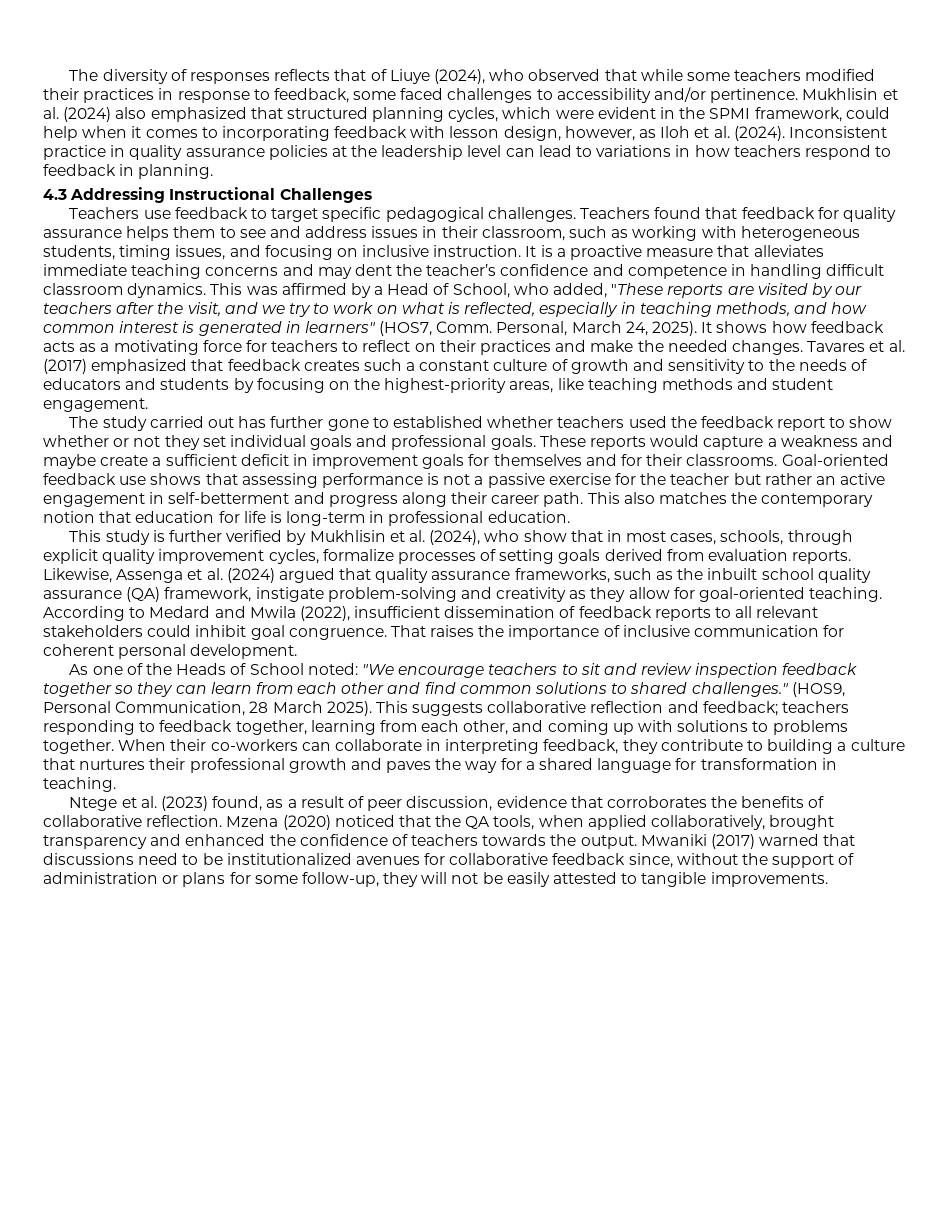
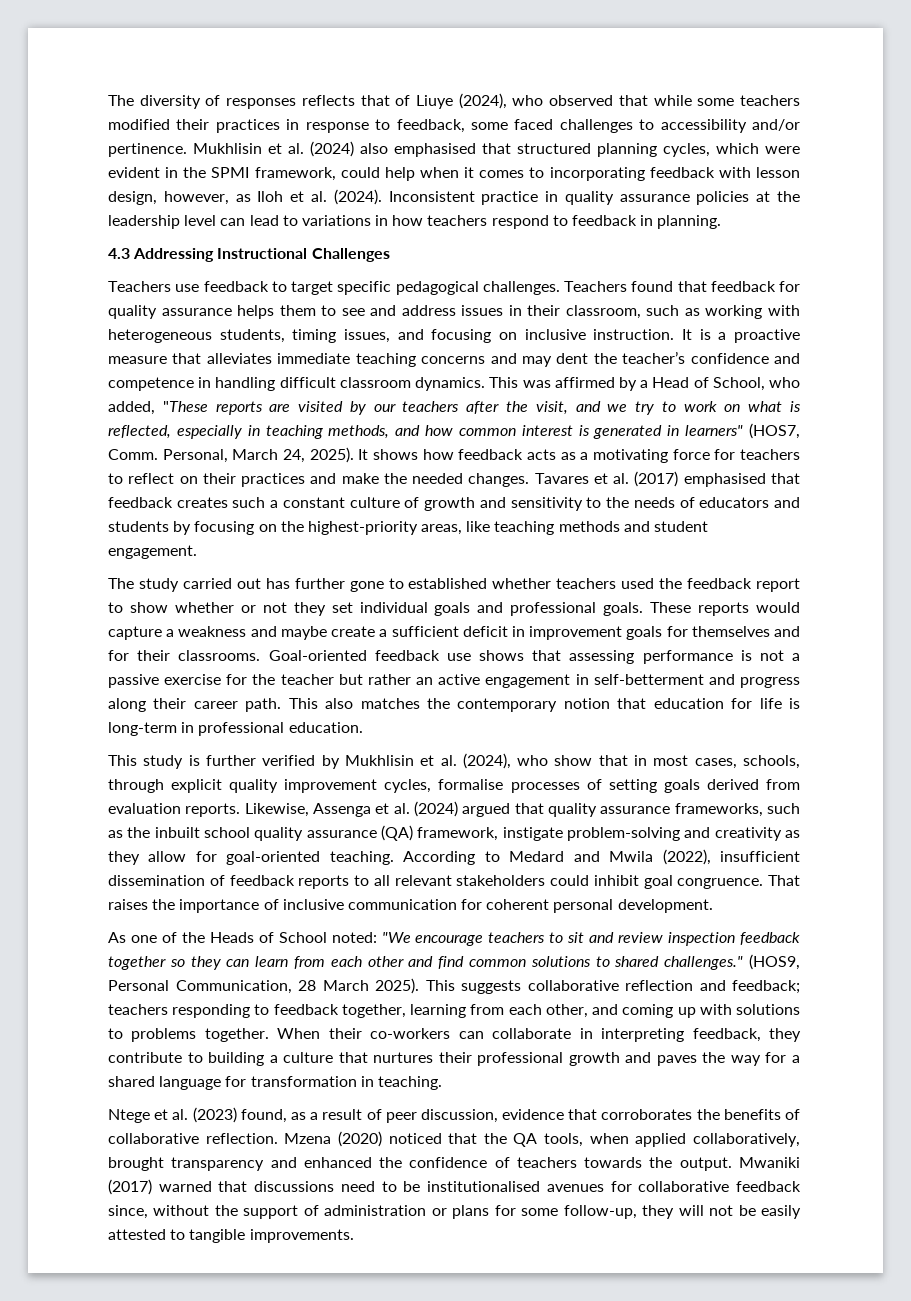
- Mukhlisin et al. (2024) also emphasized that structured planning cycles, which were evident in the SPMI framework, could help when it comes to incorporating feedback with lesson design, however, as Iloh et al. (2024).
+ Mukhlisin et al. (2024) also emphasised that structured planning cycles, which were evident in the SPMI framework, could help when it comes to incorporating feedback with lesson design, however, as Iloh et al. (2024).
- Tavares et al. (2017) emphasized that feedback creates such a constant culture of growth and sensitivity to the needs of educators and students by focusing on the highest-priority areas, like teaching methods and student engagement.
+ Tavares et al. (2017) emphasised that feedback creates such a constant culture of growth and sensitivity to the needs of educators and students by focusing on the highest-priority areas, like teaching methods and student engagement.
- This study is further verified by Mukhlisin et al. (2024), who show that in most cases, schools, through explicit quality improvement cycles, formalize processes of setting goals derived from evaluation reports.
+ This study is further verified by Mukhlisin et al. (2024), who show that in most cases, schools, through explicit quality improvement cycles, formalise processes of setting goals derived from evaluation reports.
- Mwaniki (2017) warned that discussions need to be institutionalized avenues for collaborative feedback since, without the support of administration or plans for some follow-up, they will not be easily attested to tangible improvements.
+ Mwaniki (2017) warned that discussions need to be institutionalised avenues for collaborative feedback since, without the support of administration or plans for some follow-up, they will not be easily attested to tangible improvements.

